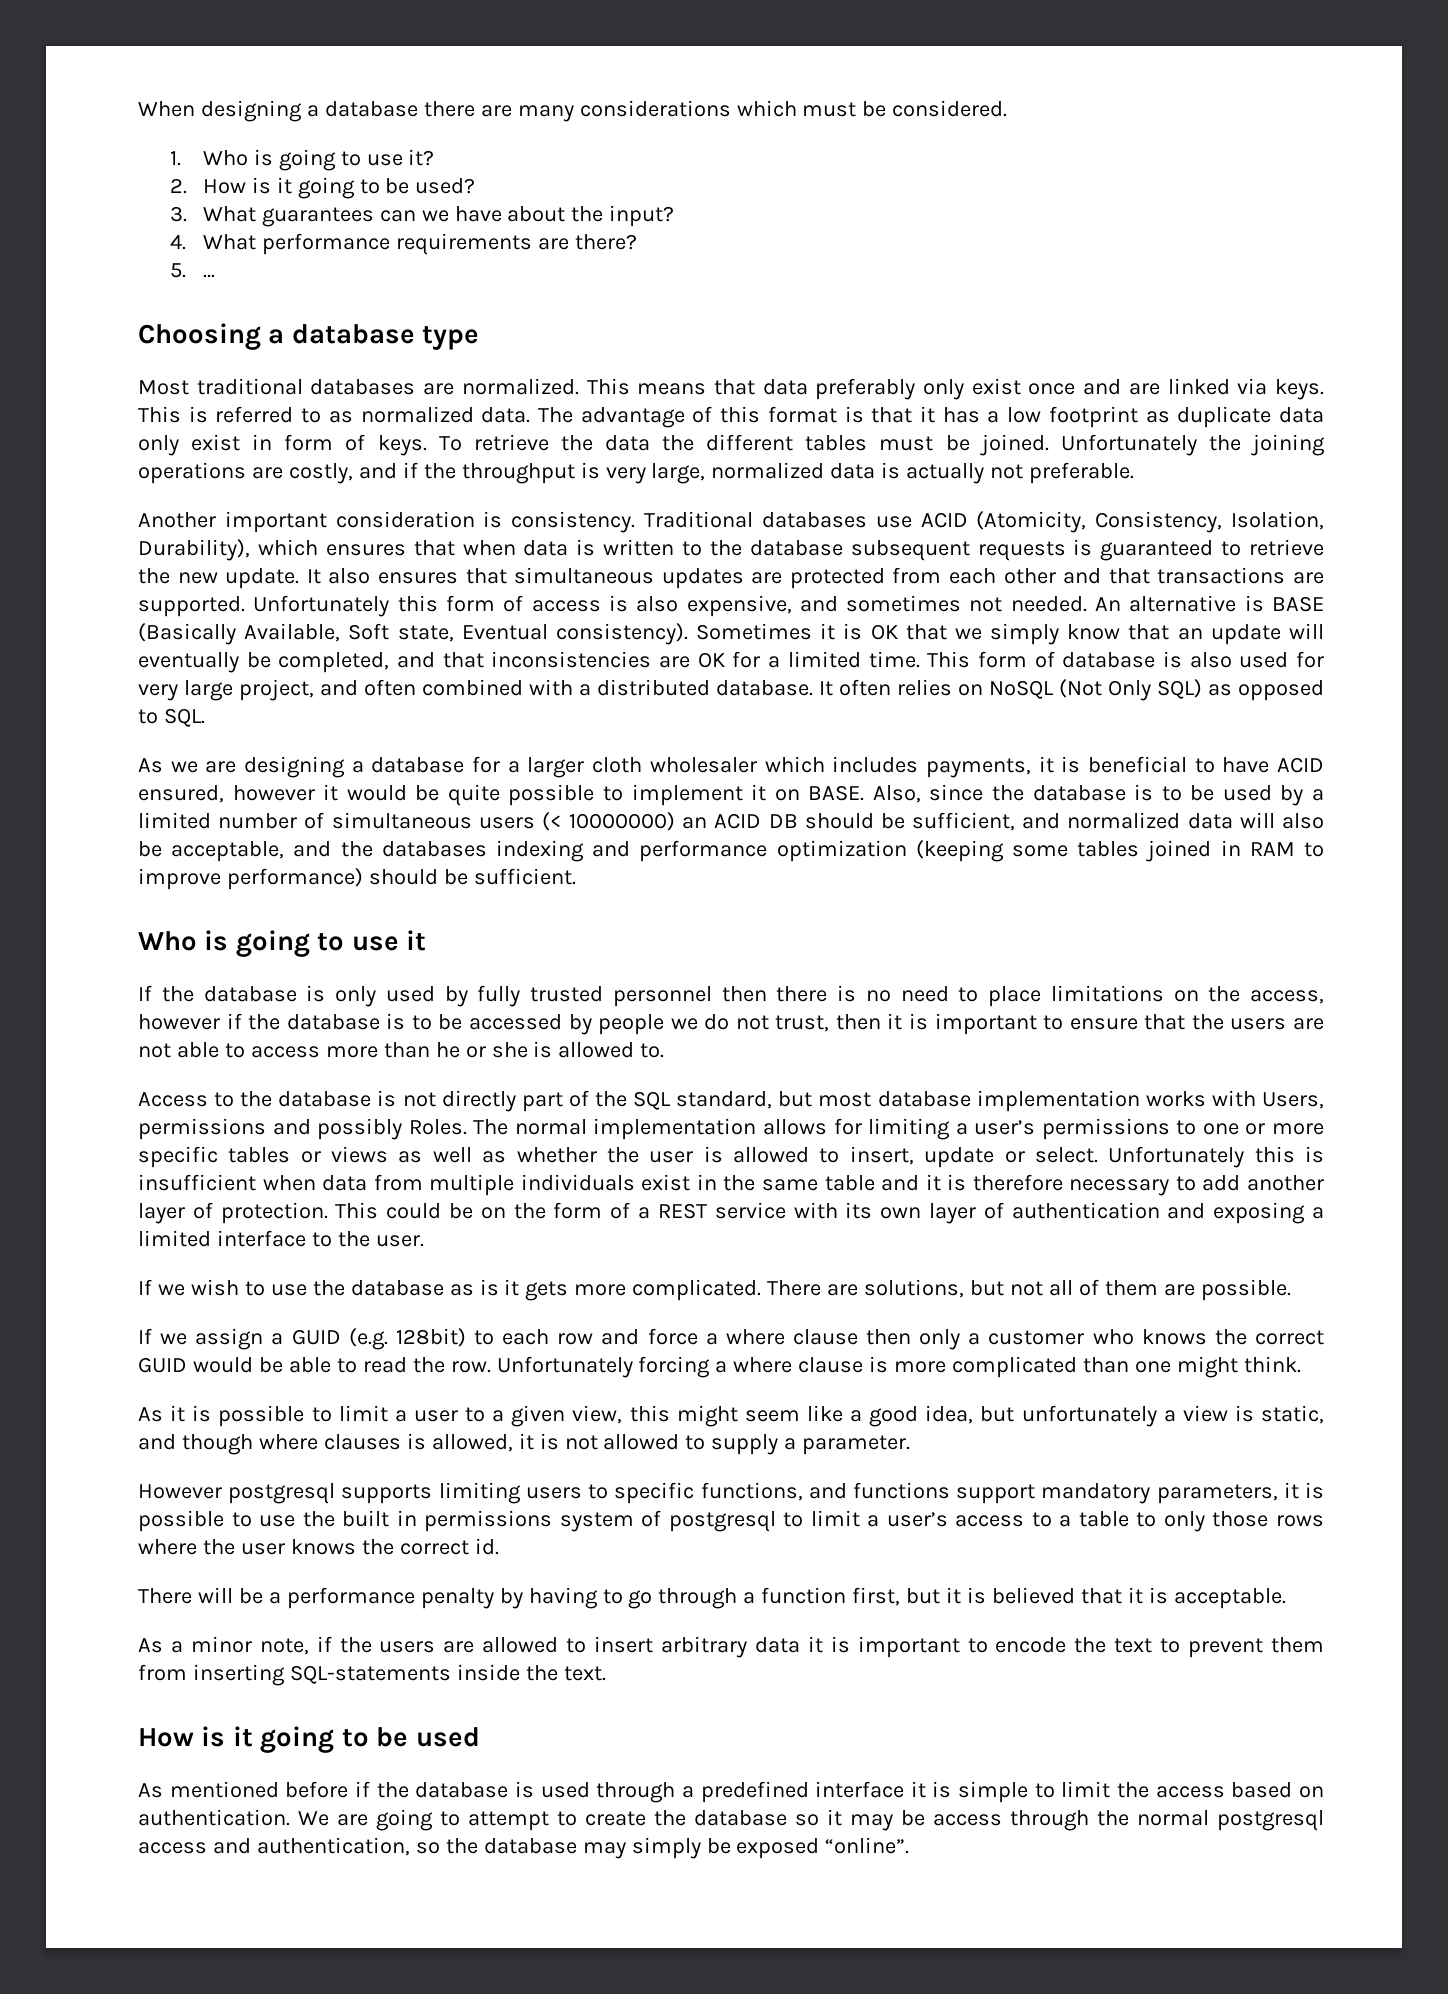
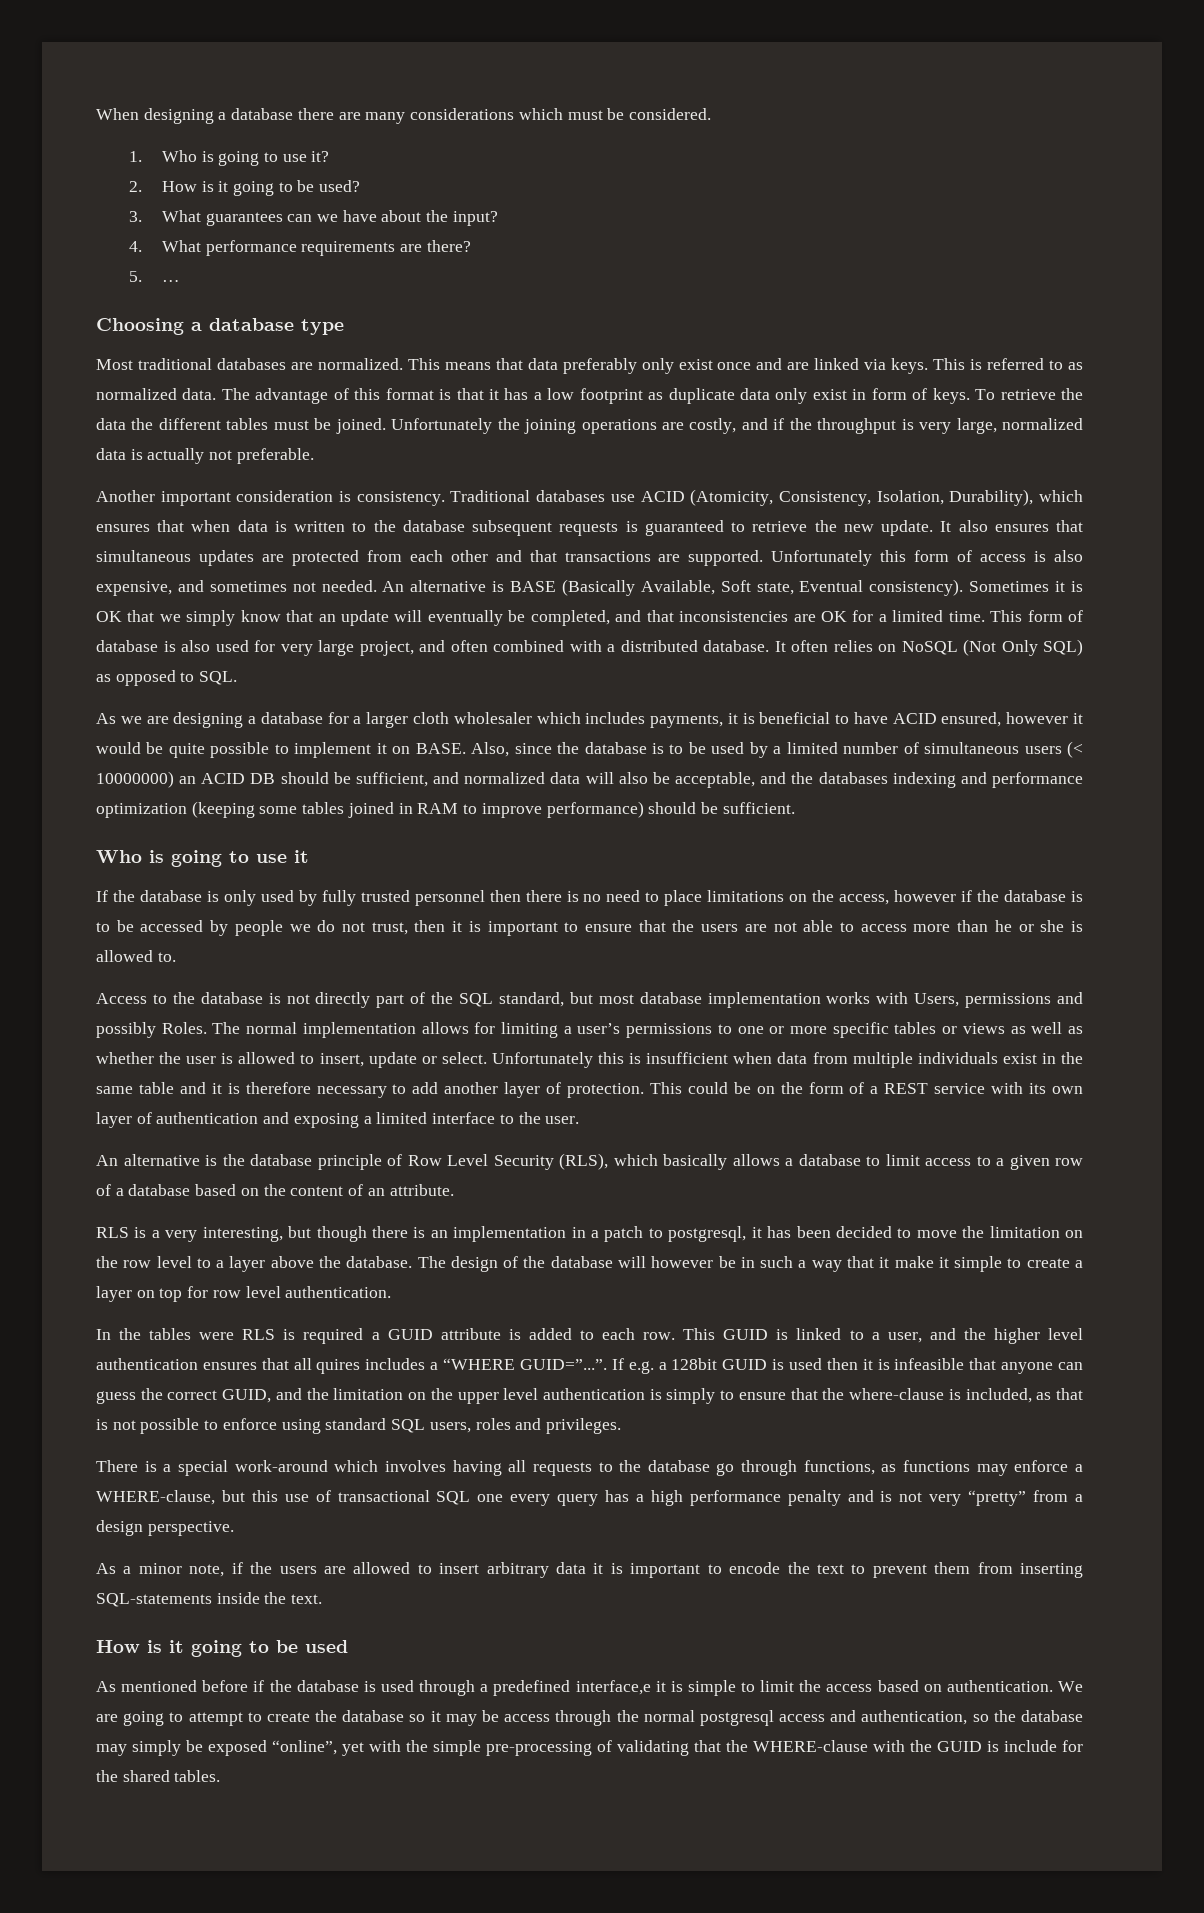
- If we wish to use the database as is it gets more complicated. There are solutions, but not all of them are possible.
- If we assign a GUID (e.g. 128bit) to each row and force a where clause then only a customer who knows the correct GUID would be able to read the row. Unfortunately forcing a where clause is more complicated than one might think.
- As it is possible to limit a user to a given view, this might seem like a good idea, but unfortunately a view is static, and though where clauses is allowed, it is not allowed to supply a parameter.
- However postgresql supports limiting users to specific functions, and functions support mandatory parameters, it is possible to use the built in permissions system of postgresql to limit a user’s access to a table to only those rows where the user knows the correct id.
- There will be a performance penalty by having to go through a function first, but it is believed that it is acceptable.
+ An alternative is the database principle of Row Level Security (RLS), which basically allows a database to limit access to a given row of a database based on the content of an attribute.
+ RLS is a very interesting, but though there is an implementation in a patch to postgresql, it has been decided to move the limitation on the row level to a layer above the database. The design of the database will however be in such a way that it make it simple to create a layer on top for row level authentication.
+ In the tables were RLS is required a GUID attribute is added to each row. This GUID is linked to a user, and the higher level authentication ensures that all quires includes a “WHERE GUID=”...”. If e.g. a 128bit GUID is used then it is infeasible that anyone can guess the correct GUID, and the limitation on the upper level authentication is simply to ensure that the where-clause is included, as that is not possible to enforce using standard SQL users, roles and privileges.
+ There is a special work-around which involves having all requests to the database go through functions, as functions may enforce a WHERE-clause, but this use of transactional SQL one every query has a high performance penalty and is not very “pretty” from a design perspective.
- As mentioned before if the database is used through a predefined interface it is simple to limit the access based on authentication.
+ As mentioned before if the database is used through a predefined interface,e it is simple to limit the access based on authentication.
- We are going to attempt to create the database so it may be access through the normal postgresql access and authentication, so the database may simply be exposed “online”.
+ We are going to attempt to create the database so it may be access through the normal postgresql access and authentication, so the database may simply be exposed “online”, yet with the simple pre-processing of validating that the WHERE-clause with the GUID is include for the shared tables.

